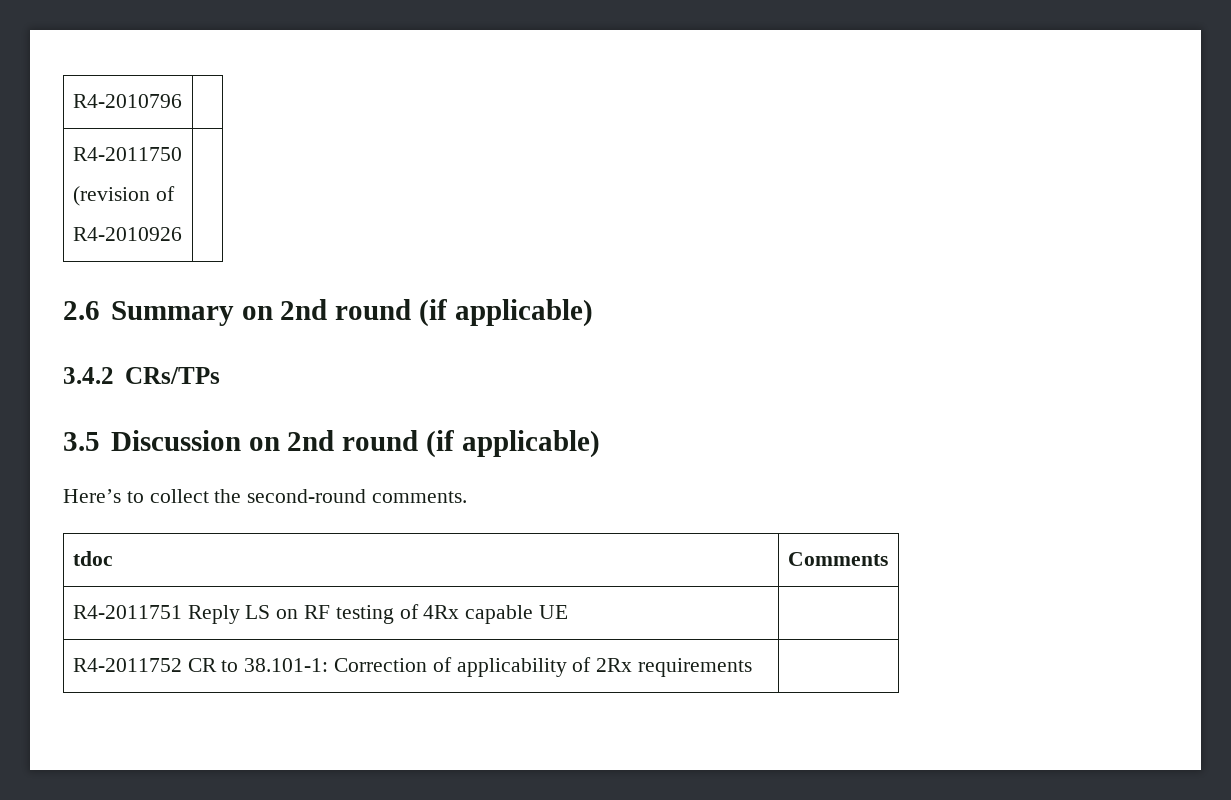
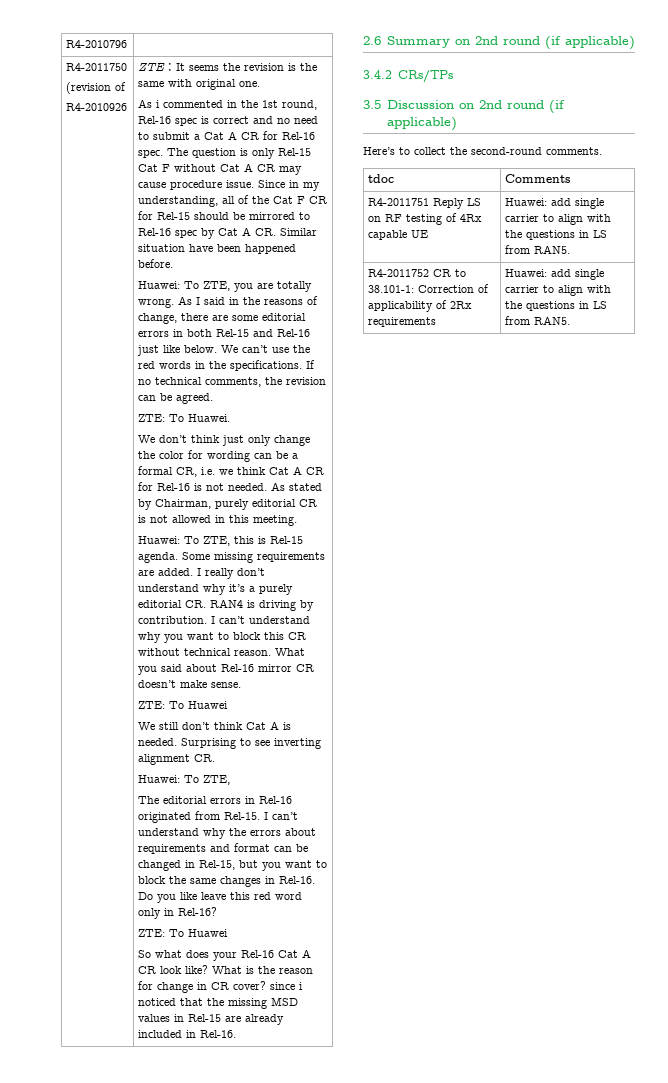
+ ZTE：It seems the revision is the same with original one.
+ As i commented in the 1st round, Rel-16 spec is correct and no need to submit a Cat A CR for Rel-16 spec. The question is only Rel-15 Cat F without Cat A CR may cause procedure issue. Since in my understanding, all of the Cat F CR for Rel-15 should be mirrored to Rel-16 spec by Cat A CR. Similar situation have been happened before.
+ Huawei: To ZTE, you are totally wrong. As I said in the reasons of change, there are some editorial errors in both Rel-15 and Rel-16 just like below. We can’t use the red words in the specifications. If no technical comments, the revision can be agreed.
+ ZTE: To Huawei.
+ We don’t think just only change the color for wording can be a formal CR, i.e. we think Cat A CR for Rel-16 is not needed. As stated by Chairman, purely editorial CR is not allowed in this meeting.
+ Huawei: To ZTE, this is Rel-15 agenda. Some missing requirements are added. I really don’t understand why it’s a purely editorial CR. RAN4 is driving by contribution. I can’t understand why you want to block this CR without technical reason. What you said about Rel-16 mirror CR doesn’t make sense.
+ ZTE: To Huawei
+ We still don’t think Cat A is needed. Surprising to see inverting alignment CR.
+ Huawei: To ZTE,
+ The editorial errors in Rel-16 originated from Rel-15. I can’t understand why the errors about requirements and format can be changed in Rel-15, but you want to block the same changes in Rel-16. Do you like leave this red word only in Rel-16?
+ ZTE: To Huawei
+ So what does your Rel-16 Cat A CR look like? What is the reason for change in CR cover? since i noticed that the missing MSD values in Rel-15 are already included in Rel-16.
- R4-2011751 Reply LS on RF testing of 4Rx capable UE |
+ R4-2011751 Reply LS on RF testing of 4Rx capable UE | Huawei: add single carrier to align with the questions in LS from RAN5.
- R4-2011752 CR to 38.101-1: Correction of applicability of 2Rx requirements |
+ R4-2011752 CR to 38.101-1: Correction of applicability of 2Rx requirements | Huawei: add single carrier to align with the questions in LS from RAN5.

